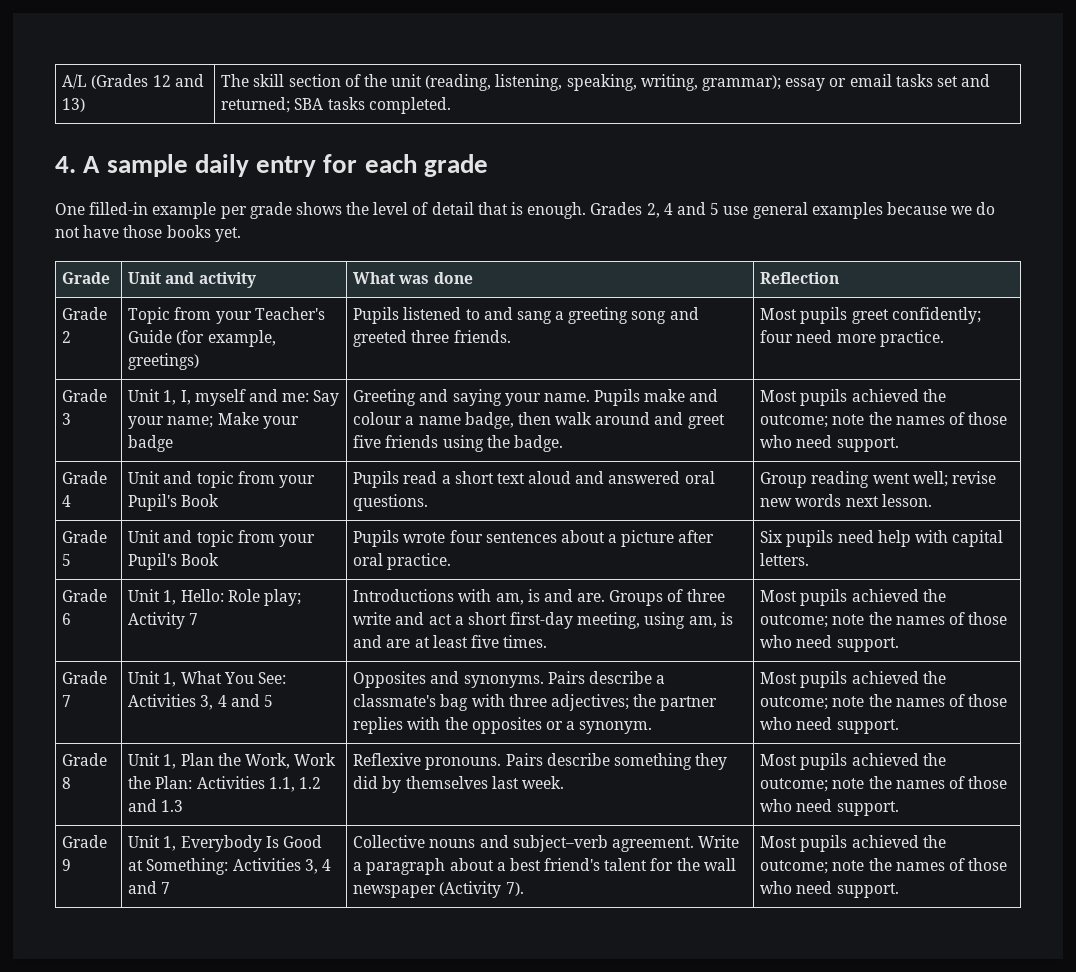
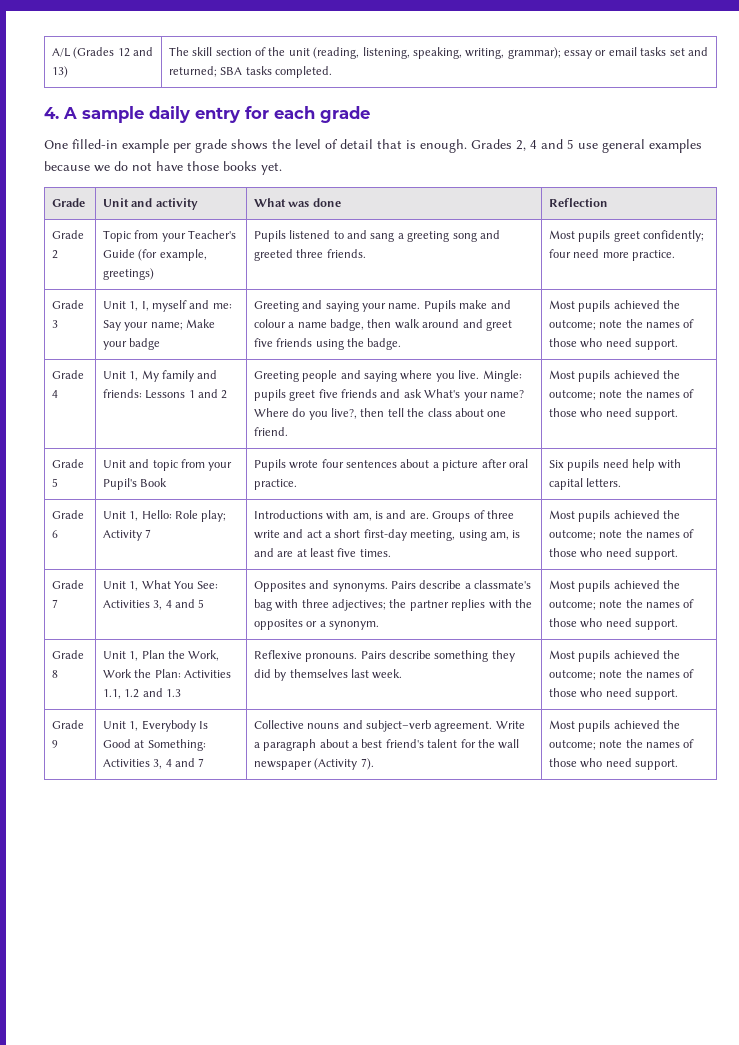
- Unit and topic from your Pupil's Book | Pupils read a short text aloud and answered oral questions. | Group reading went well; revise new words next lesson.
+ Unit 1, My family and friends: Lessons 1 and 2 | Greeting people and saying where you live. Mingle: pupils greet five friends and ask What's your name? Where do you live?, then tell the class about one friend. | Most pupils achieved the outcome; note the names of those who need support.

